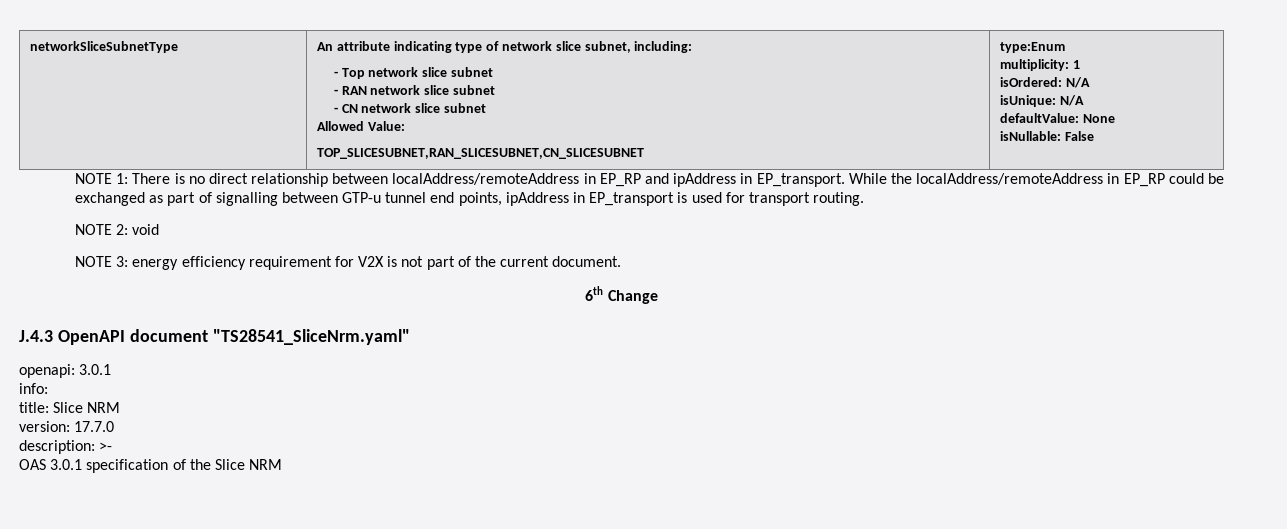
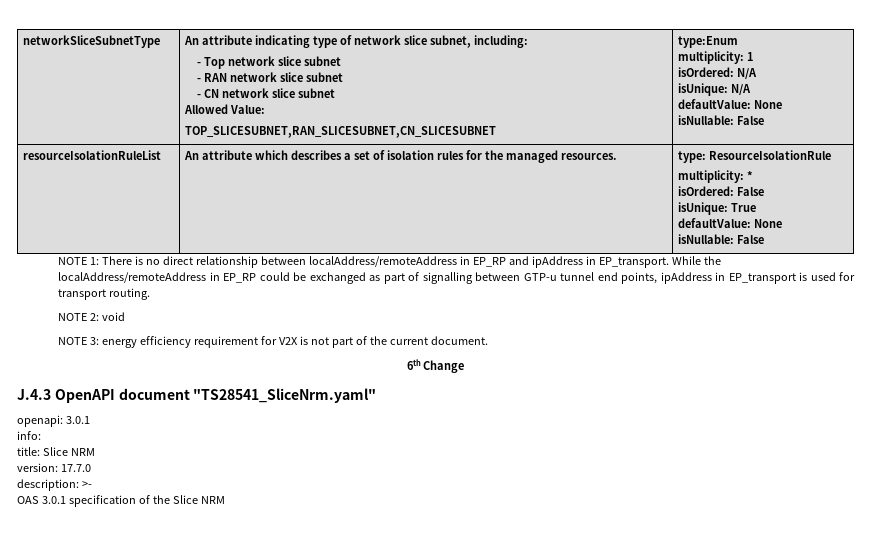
+ resourceIsolationRuleList | An attribute which describes a set of isolation rules for the managed resources. | type: ResourceIsolationRule
+ multiplicity: *
+ isOrdered: False
+ isUnique: True
+ defaultValue: None
+ isNullable: False

